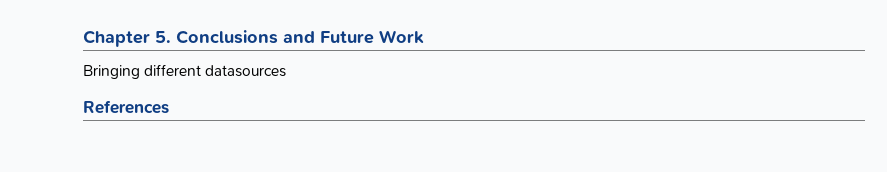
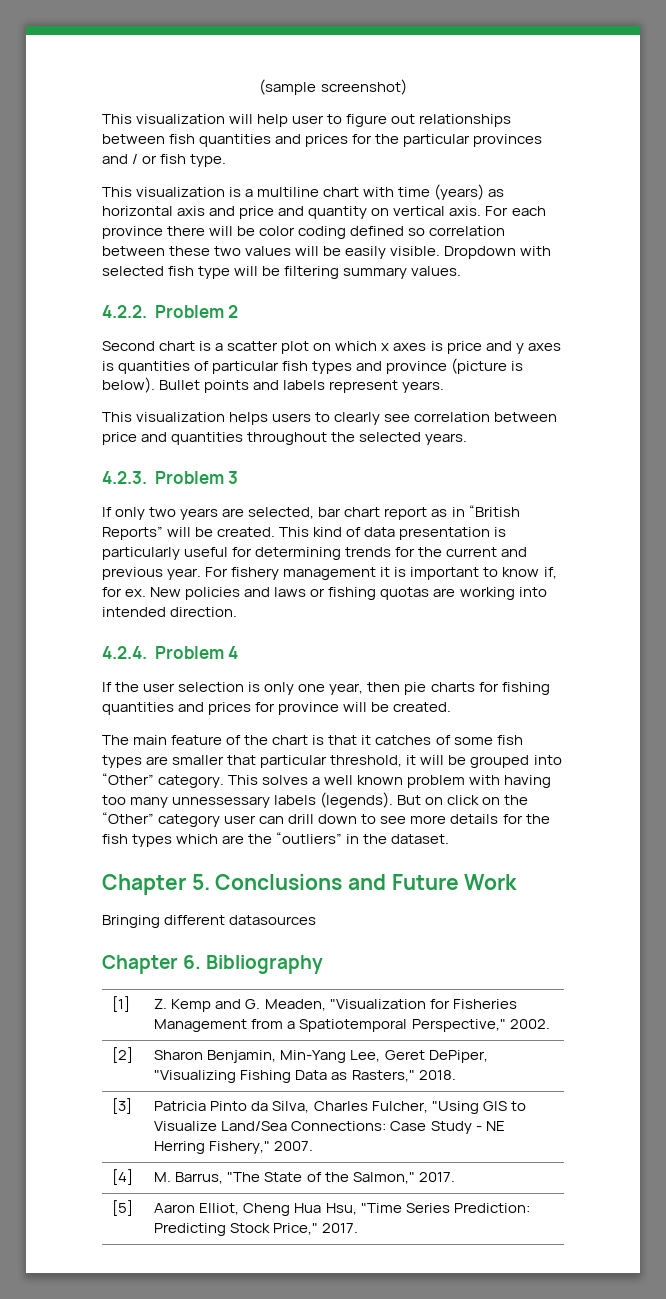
+ (sample screenshot)
+ This visualization will help user to figure out relationships between fish quantities and prices for the particular provinces and / or fish type.
+ This visualization is a multiline chart with time (years) as horizontal axis and price and quantity on vertical axis. For each province there will be color coding defined so correlation between these two values will be easily visible. Dropdown with selected fish type will be filtering summary values.
+ 4.2.2. Problem 2
+ Second chart is a scatter plot on which x axes is price and y axes is quantities of particular fish types and province (picture is below). Bullet points and labels represent years.
+ This visualization helps users to clearly see correlation between price and quantities throughout the selected years.
+ 4.2.3. Problem 3
+ If only two years are selected, bar chart report as in “British Reports” will be created. This kind of data presentation is particularly useful for determining trends for the current and previous year. For fishery management it is important to know if, for ex. New policies and laws or fishing quotas are working into intended direction.
+ 4.2.4. Problem 4
+ If the user selection is only one year, then pie charts for fishing quantities and prices for province will be created.
+ The main feature of the chart is that it catches of some fish types are smaller that particular threshold, it will be grouped into “Other” category. This solves a well known problem with having too many unnessessary labels (legends). But on click on the “Other” category user can drill down to see more details for the fish types which are the “outliers” in the dataset.
- References
+ Chapter 6. Bibliography
+ [1] | Z. Kemp and G. Meaden, "Visualization for Fisheries Management from a Spatiotemporal Perspective," 2002.
+ [2] | Sharon Benjamin, Min-Yang Lee, Geret DePiper, "Visualizing Fishing Data as Rasters," 2018.
+ [3] | Patricia Pinto da Silva, Charles Fulcher, "Using GIS to Visualize Land/Sea Connections: Case Study - NE Herring Fishery," 2007.
+ [4] | M. Barrus, "The State of the Salmon," 2017.
+ [5] | Aaron Elliot, Cheng Hua Hsu, "Time Series Prediction: Predicting Stock Price," 2017.

